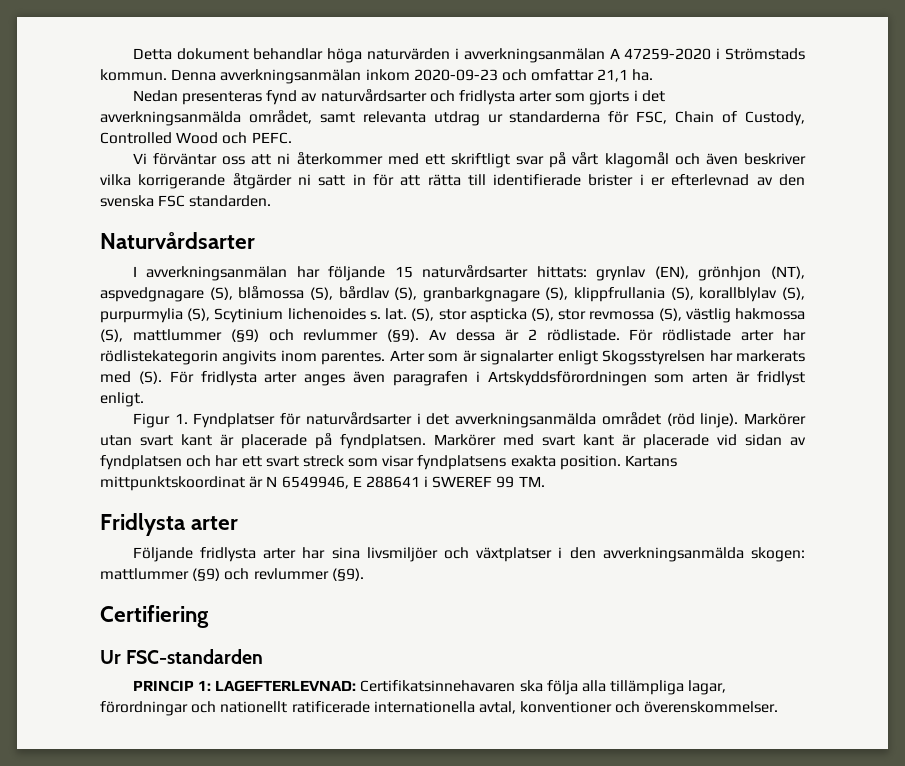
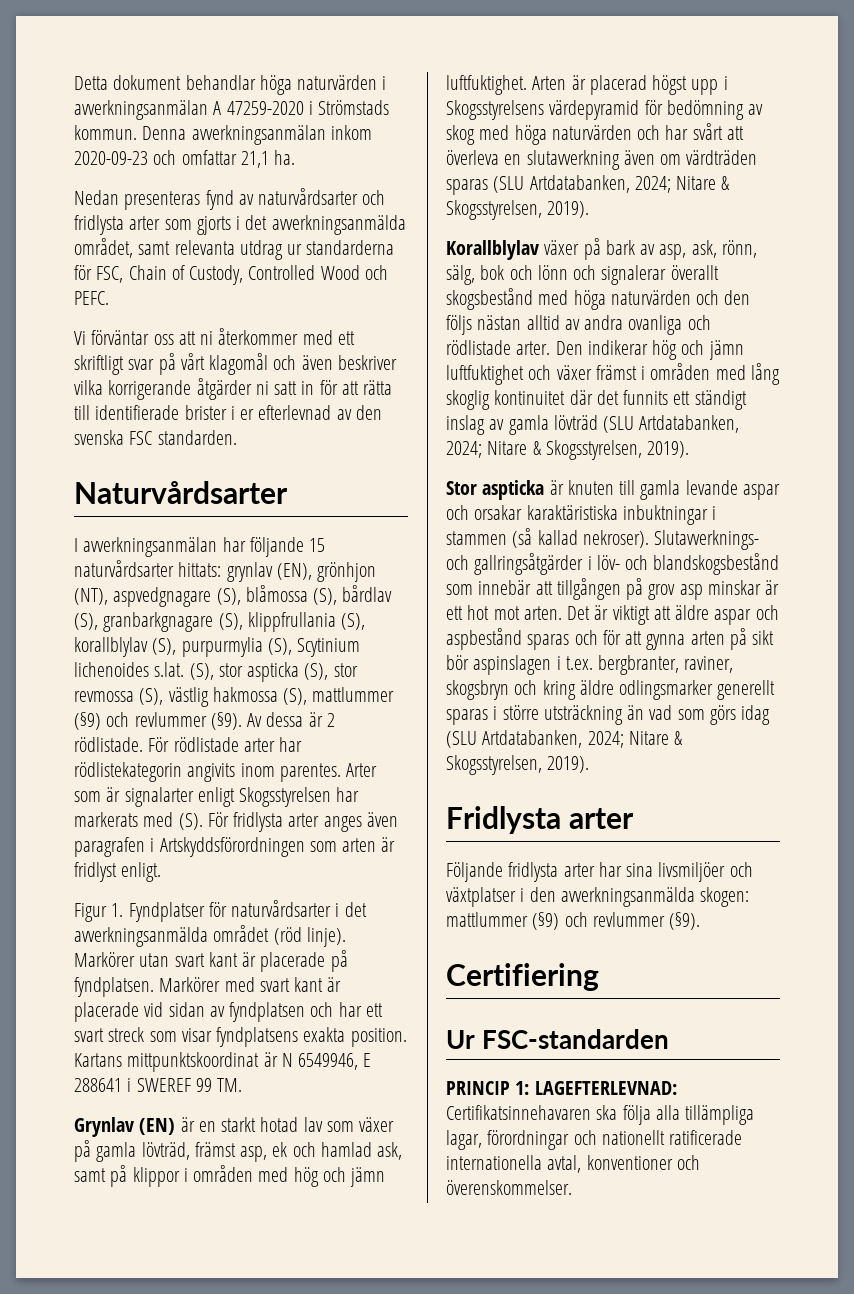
- I avverkningsanmälan har följande 15 naturvårdsarter hittats: grynlav (EN), grönhjon (NT), aspvedgnagare (S), blåmossa (S), bårdlav (S), granbarkgnagare (S), klippfrullania (S), korallblylav (S), purpurmylia (S), Scytinium lichenoides s. lat. (S), stor aspticka (S), stor revmossa (S), västlig hakmossa (S), mattlummer (§9) och revlummer (§9).
+ I avverkningsanmälan har följande 15 naturvårdsarter hittats: grynlav (EN), grönhjon (NT), aspvedgnagare (S), blåmossa (S), bårdlav (S), granbarkgnagare (S), klippfrullania (S), korallblylav (S), purpurmylia (S), Scytinium lichenoides s.lat. (S), stor aspticka (S), stor revmossa (S), västlig hakmossa (S), mattlummer (§9) och revlummer (§9).
+ Grynlav (EN) är en starkt hotad lav som växer på gamla lövträd, främst asp, ek och hamlad ask, samt på klippor i områden med hög och jämn luftfuktighet. Arten är placerad högst upp i Skogsstyrelsens värdepyramid för bedömning av skog med höga naturvärden och har svårt att överleva en slutavverkning även om värdträden sparas (SLU Artdatabanken, 2024; Nitare & Skogsstyrelsen, 2019).
+ Korallblylav växer på bark av asp, ask, rönn, sälg, bok och lönn och signalerar överallt skogsbestånd med höga naturvärden och den följs nästan alltid av andra ovanliga och rödlistade arter. Den indikerar hög och jämn luftfuktighet och växer främst i områden med lång skoglig kontinuitet där det funnits ett ständigt inslag av gamla lövträd (SLU Artdatabanken, 2024; Nitare & Skogsstyrelsen, 2019).
+ Stor aspticka är knuten till gamla levande aspar och orsakar karaktäristiska inbuktningar i stammen (så kallad nekroser). Slutavverknings- och gallringsåtgärder i löv- och blandskogsbestånd som innebär att tillgången på grov asp minskar är ett hot mot arten. Det är viktigt att äldre aspar och aspbestånd sparas och för att gynna arten på sikt bör aspinslagen i t.ex. bergbranter, raviner, skogsbryn och kring äldre odlingsmarker generellt sparas i större utsträckning än vad som görs idag (SLU Artdatabanken, 2024; Nitare & Skogsstyrelsen, 2019).

